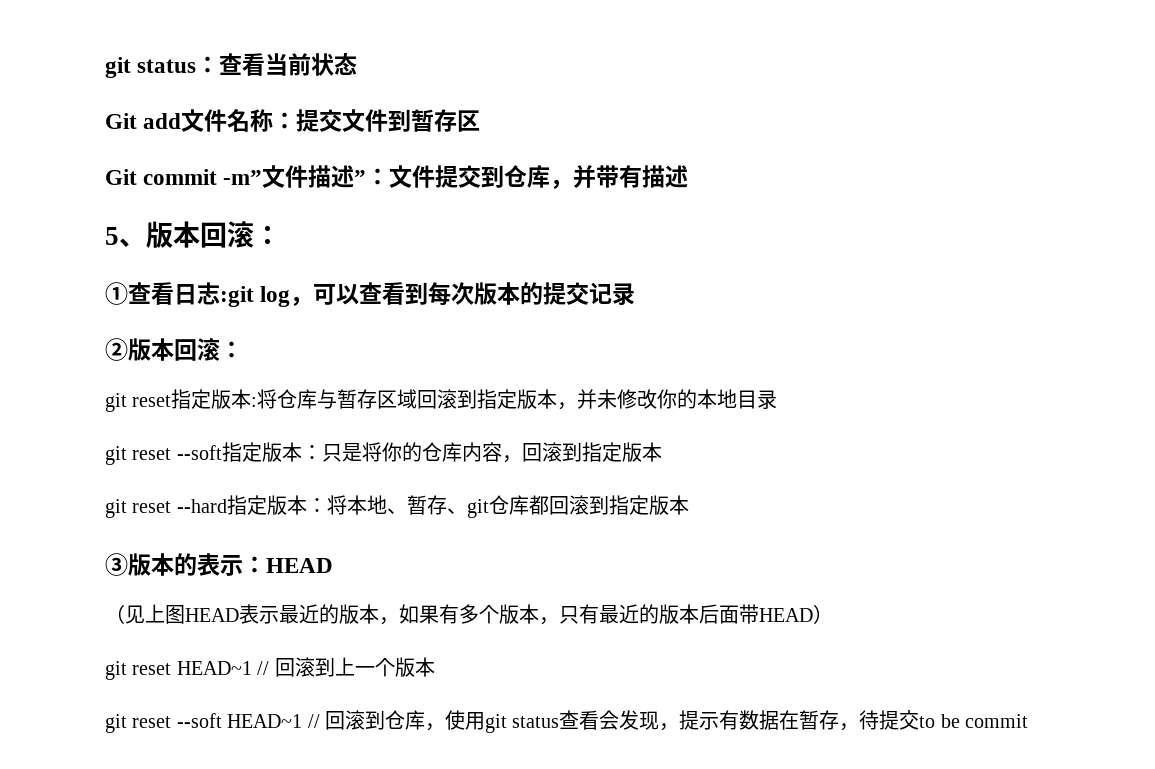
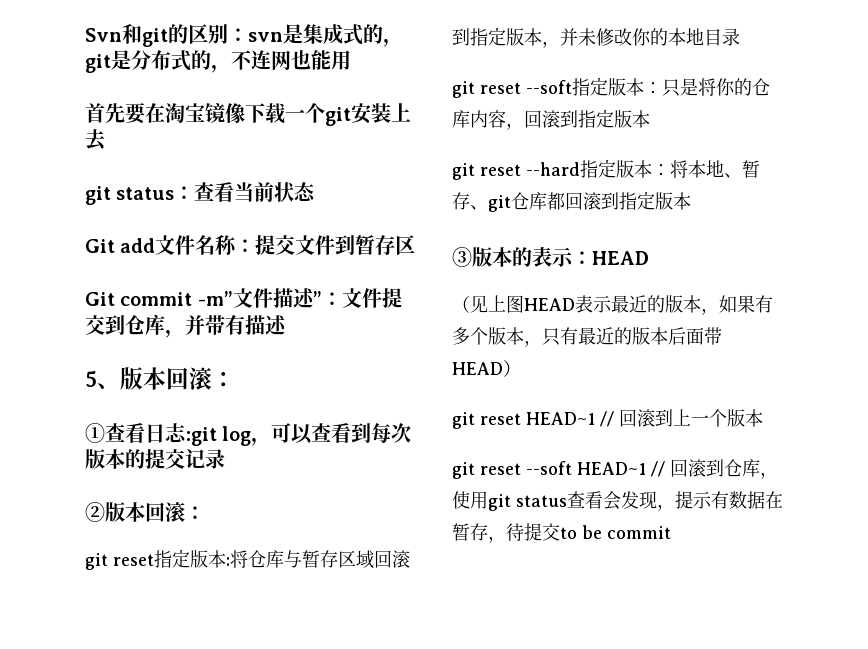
+ Svn和git的区别：svn是集成式的，git是分布式的，不连网也能用
+ 首先要在淘宝镜像下载一个git安装上去

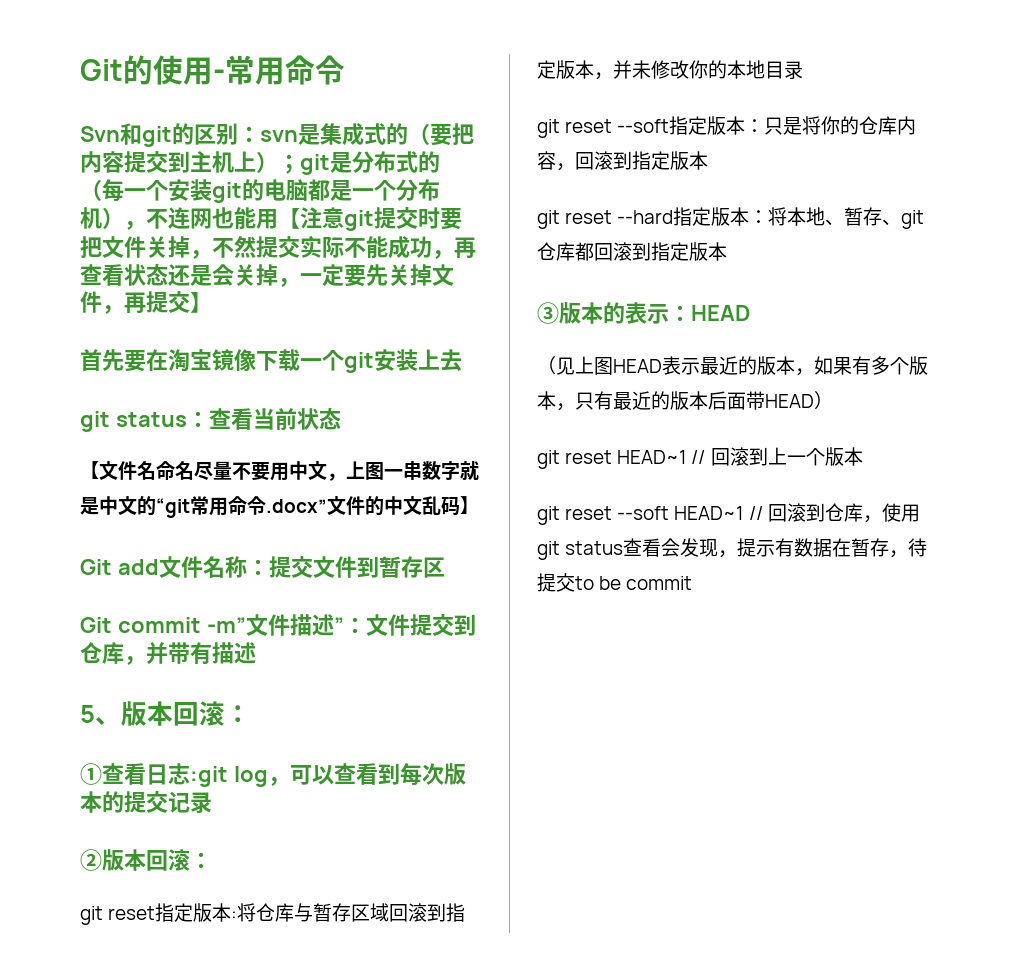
+ Git的使用-常用命令
- Svn和git的区别：svn是集成式的，git是分布式的，不连网也能用
+ Svn和git的区别：svn是集成式的（要把内容提交到主机上）；git是分布式的（每一个安装git的电脑都是一个分布机），不连网也能用【注意git提交时要把文件关掉，不然提交实际不能成功，再查看状态还是会关掉，一定要先关掉文件，再提交】
+ 【文件名命名尽量不要用中文，上图一串数字就是中文的“git常用命令.docx”文件的中文乱码】

